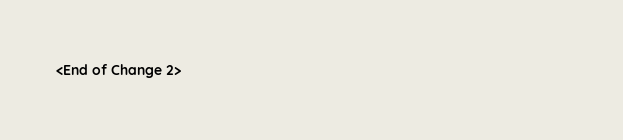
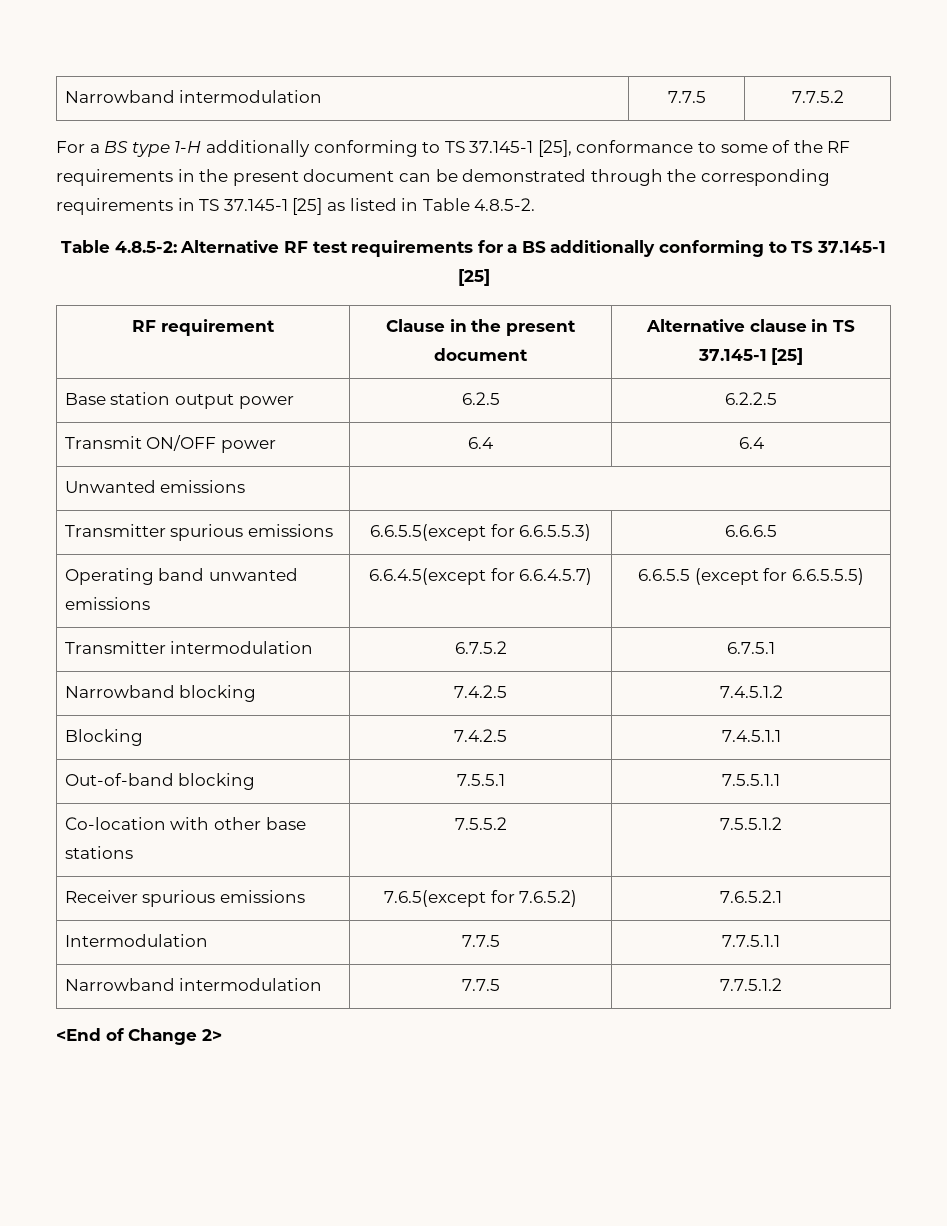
+ Narrowband intermodulation | 7.7.5 | 7.7.5.2
+ For a BS type 1-H additionally conforming to TS 37.145-1 [25], conformance to some of the RF requirements in the present document can be demonstrated through the corresponding requirements in TS 37.145-1 [25] as listed in Table 4.8.5-2.
+ Table 4.8.5-2: Alternative RF test requirements for a BS additionally conforming to TS 37.145-1 [25]
+ RF requirement | Clause in the present document | Alternative clause in TS 37.145-1 [25]
+ Base station output power | 6.2.5 | 6.2.2.5
+ Transmit ON/OFF power | 6.4 | 6.4
+ Unwanted emissions |
+ Transmitter spurious emissions | 6.6.5.5(except for 6.6.5.5.3) | 6.6.6.5
+ Operating band unwanted emissions | 6.6.4.5(except for 6.6.4.5.7) | 6.6.5.5 (except for 6.6.5.5.5)
+ Transmitter intermodulation | 6.7.5.2 | 6.7.5.1
+ Narrowband blocking | 7.4.2.5 | 7.4.5.1.2
+ Blocking | 7.4.2.5 | 7.4.5.1.1
+ Out-of-band blocking | 7.5.5.1 | 7.5.5.1.1
+ Co-location with other base stations | 7.5.5.2 | 7.5.5.1.2
+ Receiver spurious emissions | 7.6.5(except for 7.6.5.2) | 7.6.5.2.1
+ Intermodulation | 7.7.5 | 7.7.5.1.1
+ Narrowband intermodulation | 7.7.5 | 7.7.5.1.2

